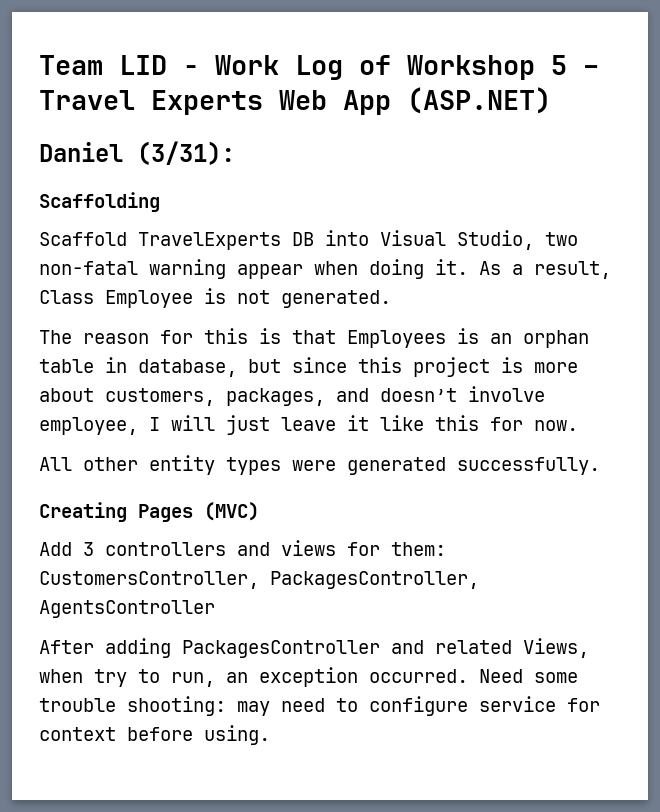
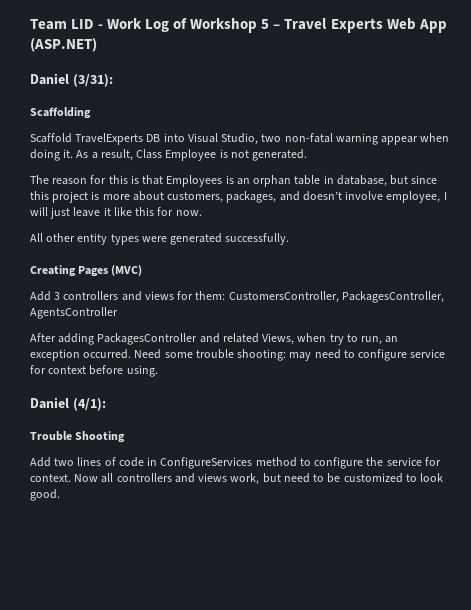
+ Daniel (4/1):
+ Trouble Shooting
+ Add two lines of code in ConfigureServices method to configure the service for context. Now all controllers and views work, but need to be customized to look good.

